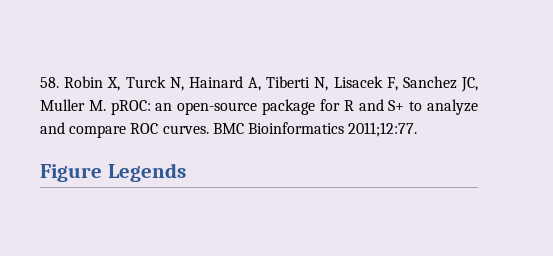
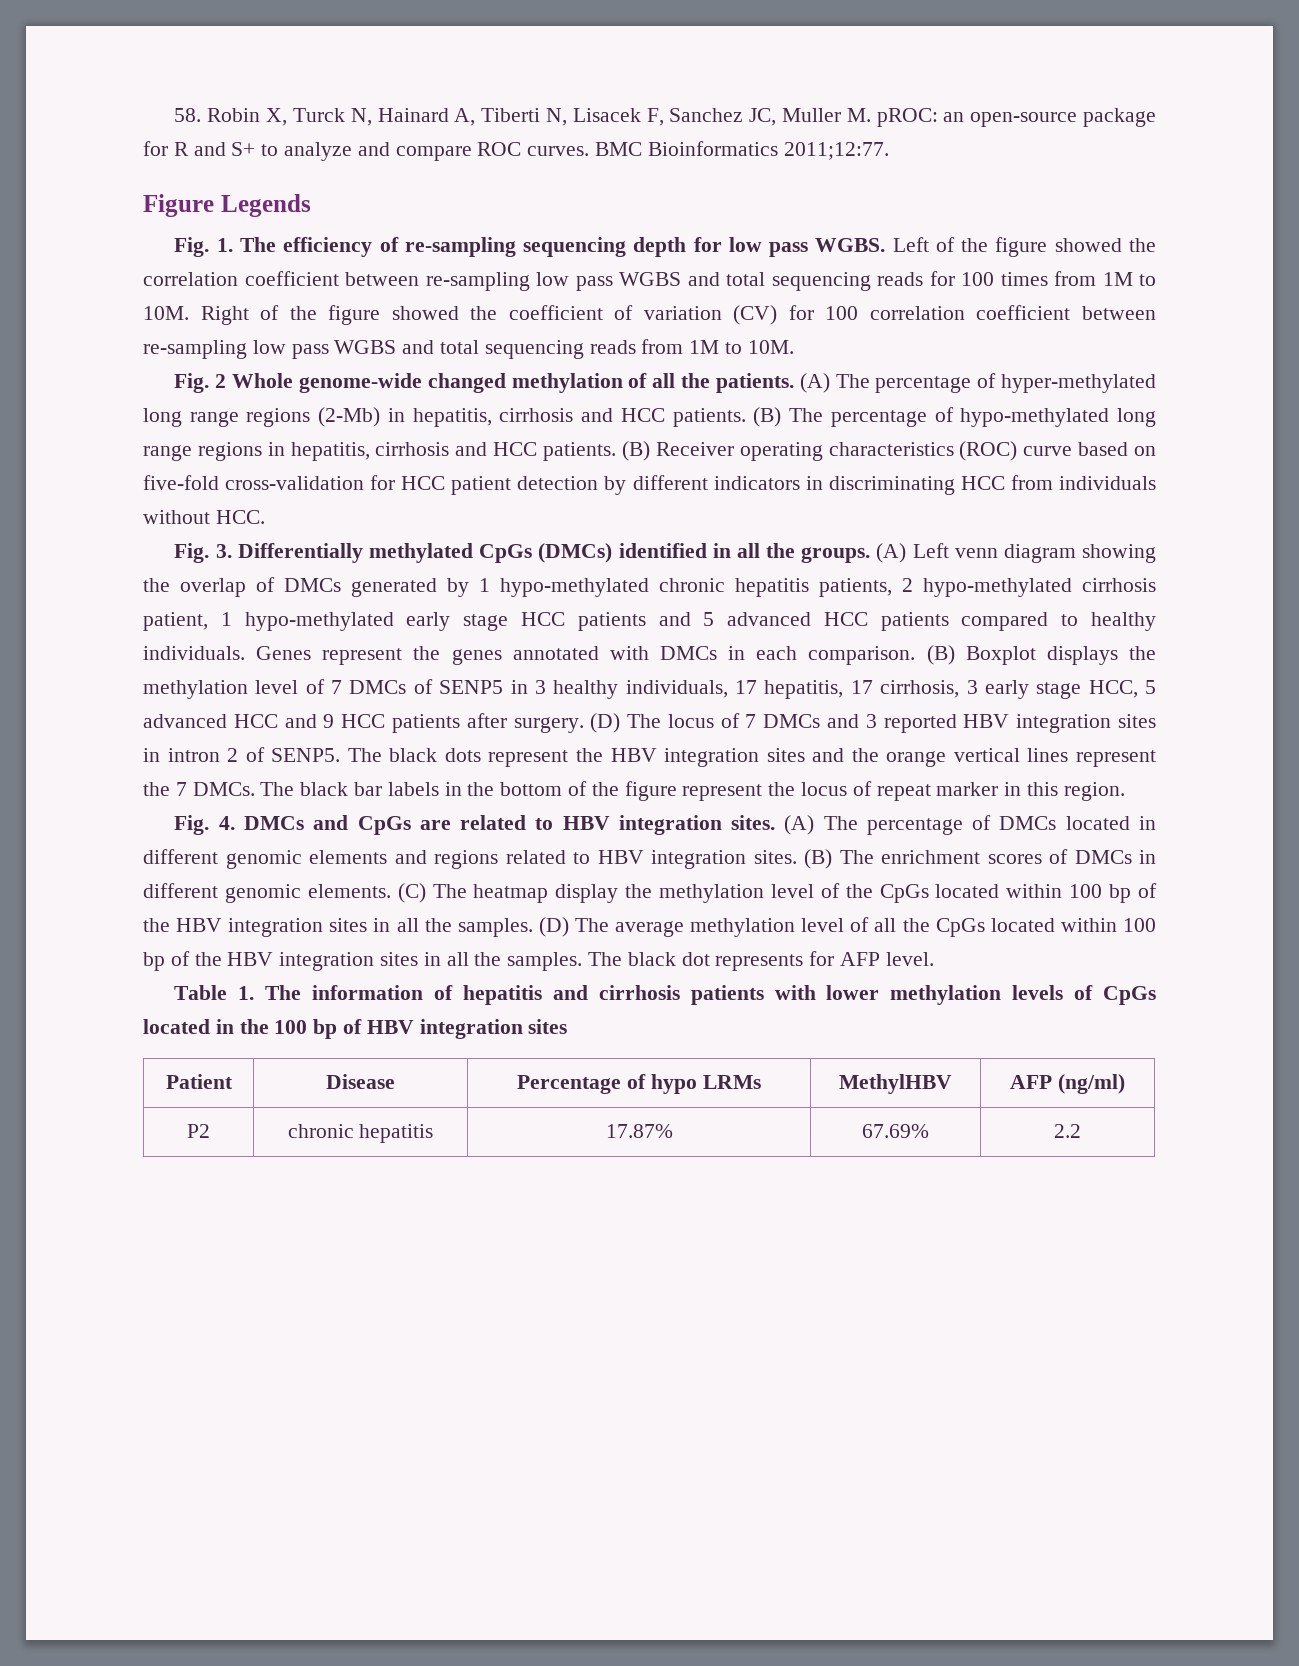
+ Fig. 1. The efficiency of re-sampling sequencing depth for low pass WGBS. Left of the figure showed the correlation coefficient between re-sampling low pass WGBS and total sequencing reads for 100 times from 1M to 10M. Right of the figure showed the coefficient of variation (CV) for 100 correlation coefficient between re-sampling low pass WGBS and total sequencing reads from 1M to 10M.
+ Fig. 2 Whole genome-wide changed methylation of all the patients. (A) The percentage of hyper-methylated long range regions (2-Mb) in hepatitis, cirrhosis and HCC patients. (B) The percentage of hypo-methylated long range regions in hepatitis, cirrhosis and HCC patients. (B) Receiver operating characteristics (ROC) curve based on five-fold cross-validation for HCC patient detection by different indicators in discriminating HCC from individuals without HCC.
+ Fig. 3. Differentially methylated CpGs (DMCs) identified in all the groups. (A) Left venn diagram showing the overlap of DMCs generated by 1 hypo-methylated chronic hepatitis patients, 2 hypo-methylated cirrhosis patient, 1 hypo-methylated early stage HCC patients and 5 advanced HCC patients compared to healthy individuals. Genes represent the genes annotated with DMCs in each comparison. (B) Boxplot displays the methylation level of 7 DMCs of SENP5 in 3 healthy individuals, 17 hepatitis, 17 cirrhosis, 3 early stage HCC, 5 advanced HCC and 9 HCC patients after surgery. (D) The locus of 7 DMCs and 3 reported HBV integration sites in intron 2 of SENP5. The black dots represent the HBV integration sites and the orange vertical lines represent the 7 DMCs. The black bar labels in the bottom of the figure represent the locus of repeat marker in this region.
+ Fig. 4. DMCs and CpGs are related to HBV integration sites. (A) The percentage of DMCs located in different genomic elements and regions related to HBV integration sites. (B) The enrichment scores of DMCs in different genomic elements. (C) The heatmap display the methylation level of the CpGs located within 100 bp of the HBV integration sites in all the samples. (D) The average methylation level of all the CpGs located within 100 bp of the HBV integration sites in all the samples. The black dot represents for AFP level.
+ Table 1. The information of hepatitis and cirrhosis patients with lower methylation levels of CpGs located in the 100 bp of HBV integration sites
+ Patient | Disease | Percentage of hypo LRMs | MethylHBV | AFP (ng/ml)
+ P2 | chronic hepatitis | 17.87% | 67.69% | 2.2

